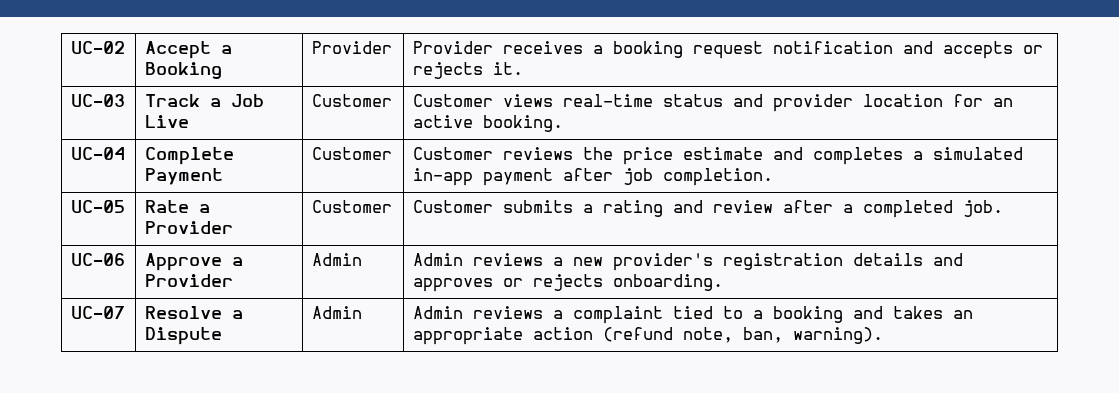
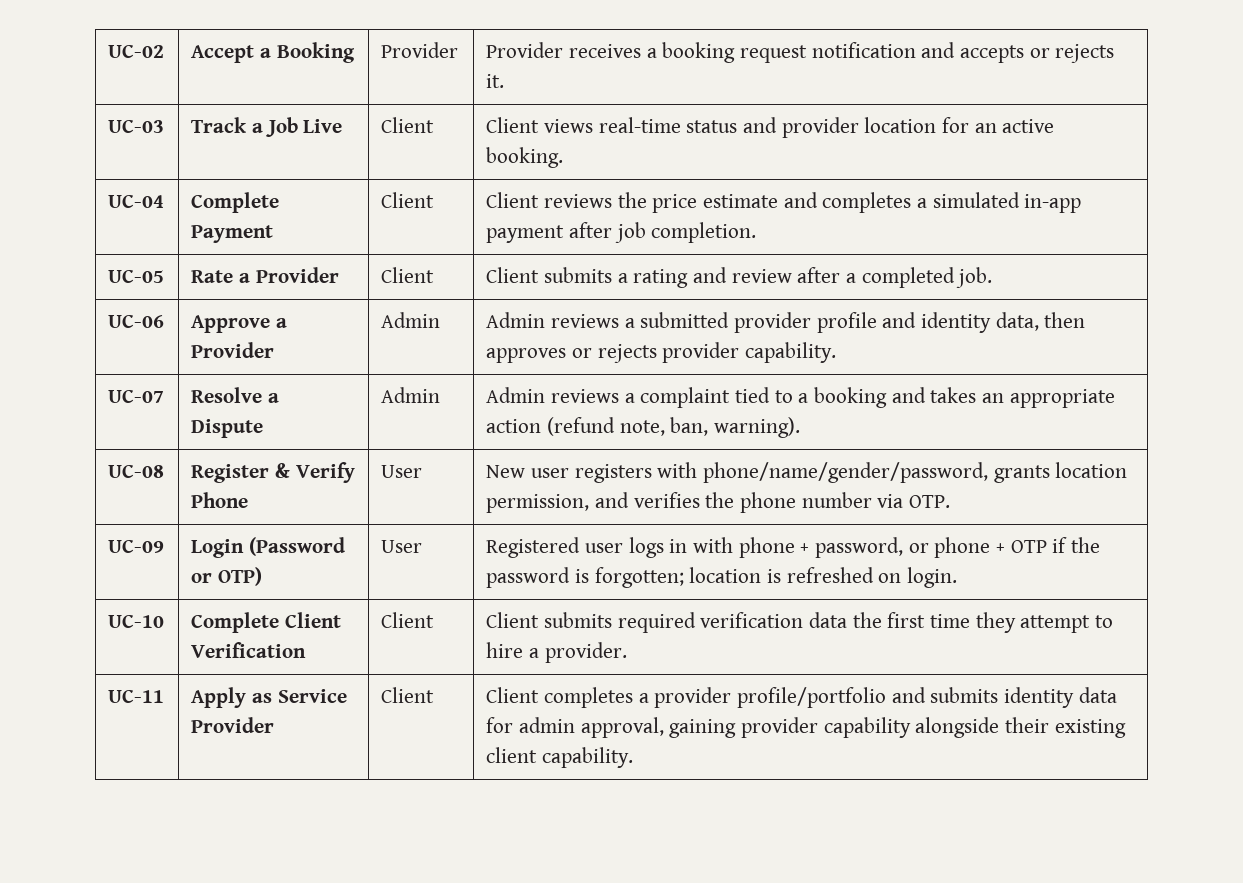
- UC-03 | Track a Job Live | Customer | Customer views real-time status and provider location for an active booking.
+ UC-03 | Track a Job Live | Client | Client views real-time status and provider location for an active booking.
- UC-04 | Complete Payment | Customer | Customer reviews the price estimate and completes a simulated in-app payment after job completion.
+ UC-04 | Complete Payment | Client | Client reviews the price estimate and completes a simulated in-app payment after job completion.
- UC-05 | Rate a Provider | Customer | Customer submits a rating and review after a completed job.
+ UC-05 | Rate a Provider | Client | Client submits a rating and review after a completed job.
- UC-06 | Approve a Provider | Admin | Admin reviews a new provider's registration details and approves or rejects onboarding.
+ UC-06 | Approve a Provider | Admin | Admin reviews a submitted provider profile and identity data, then approves or rejects provider capability.
+ UC-08 | Register & Verify Phone | User | New user registers with phone/name/gender/password, grants location permission, and verifies the phone number via OTP.
+ UC-09 | Login (Password or OTP) | User | Registered user logs in with phone + password, or phone + OTP if the password is forgotten; location is refreshed on login.
+ UC-10 | Complete Client Verification | Client | Client submits required verification data the first time they attempt to hire a provider.
+ UC-11 | Apply as Service Provider | Client | Client completes a provider profile/portfolio and submits identity data for admin approval, gaining provider capability alongside their existing client capability.

